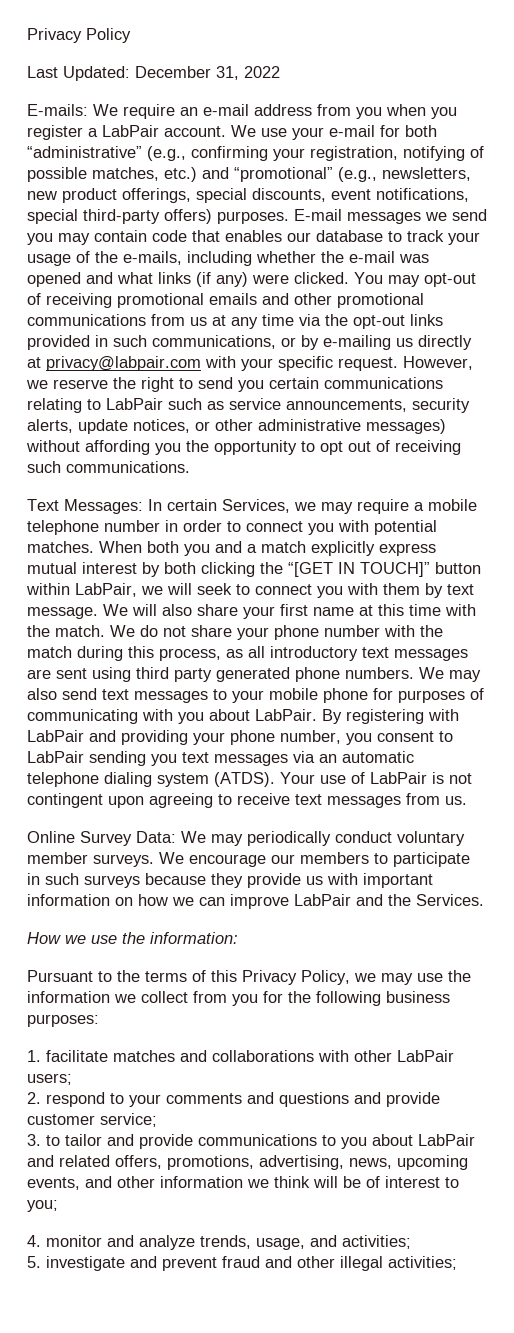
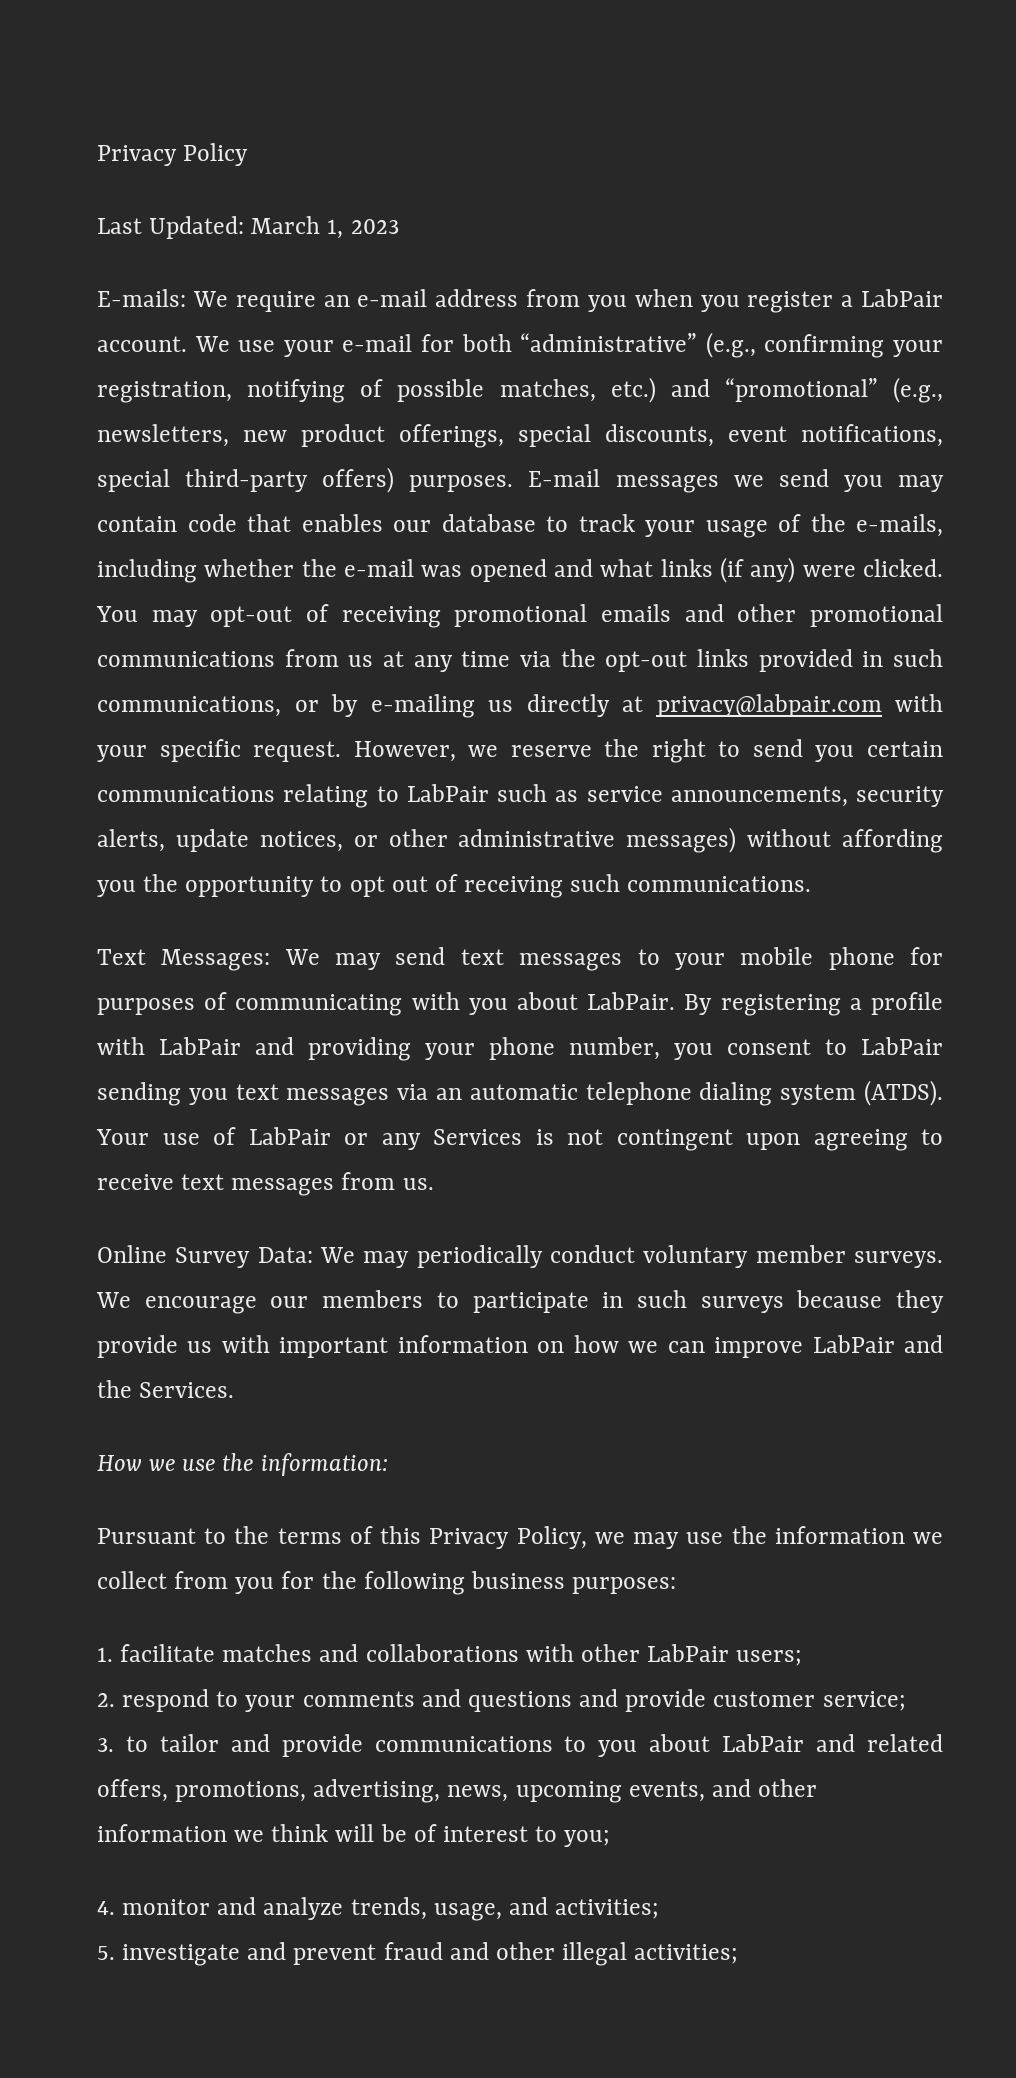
- Last Updated: December 31, 2022
+ Last Updated: March 1, 2023
- Text Messages: In certain Services, we may require a mobile telephone number in order to connect you with potential matches. When both you and a match explicitly express mutual interest by both clicking the “[GET IN TOUCH]” button within LabPair, we will seek to connect you with them by text message. We will also share your first name at this time with the match. We do not share your phone number with the match during this process, as all introductory text messages are sent using third party generated phone numbers. We may also send text messages to your mobile phone for purposes of communicating with you about LabPair.
+ Text Messages: We may send text messages to your mobile phone for purposes of communicating with you about LabPair.
- By registering with LabPair and providing your phone number, you consent to LabPair sending you text messages via an automatic telephone dialing system (ATDS).
+ By registering a profile with LabPair and providing your phone number, you consent to LabPair sending you text messages via an automatic telephone dialing system (ATDS).
- Your use of LabPair is not contingent upon agreeing to receive text messages from us.
+ Your use of LabPair or any Services is not contingent upon agreeing to receive text messages from us.

